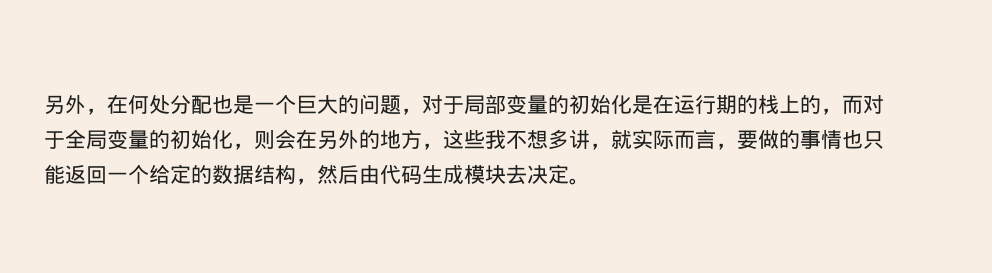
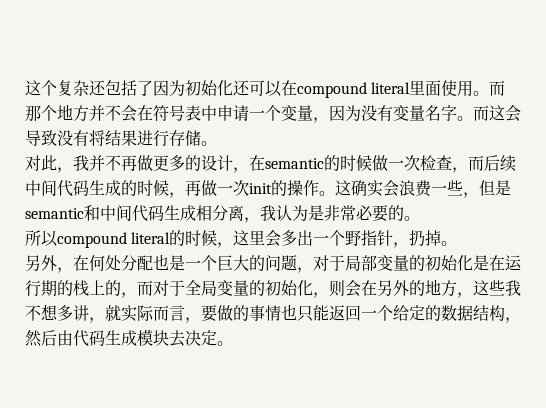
+ 这个复杂还包括了因为初始化还可以在compound literal里面使用。而那个地方并不会在符号表中申请一个变量，因为没有变量名字。而这会导致没有将结果进行存储。
+ 对此，我并不再做更多的设计，在semantic的时候做一次检查，而后续中间代码生成的时候，再做一次init的操作。这确实会浪费一些，但是semantic和中间代码生成相分离，我认为是非常必要的。
+ 所以compound literal的时候，这里会多出一个野指针，扔掉。

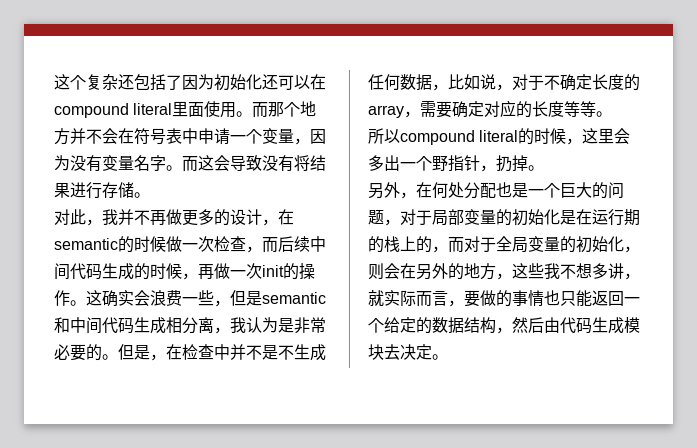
+ 但是，在检查中并不是不生成任何数据，比如说，对于不确定长度的array，需要确定对应的长度等等。

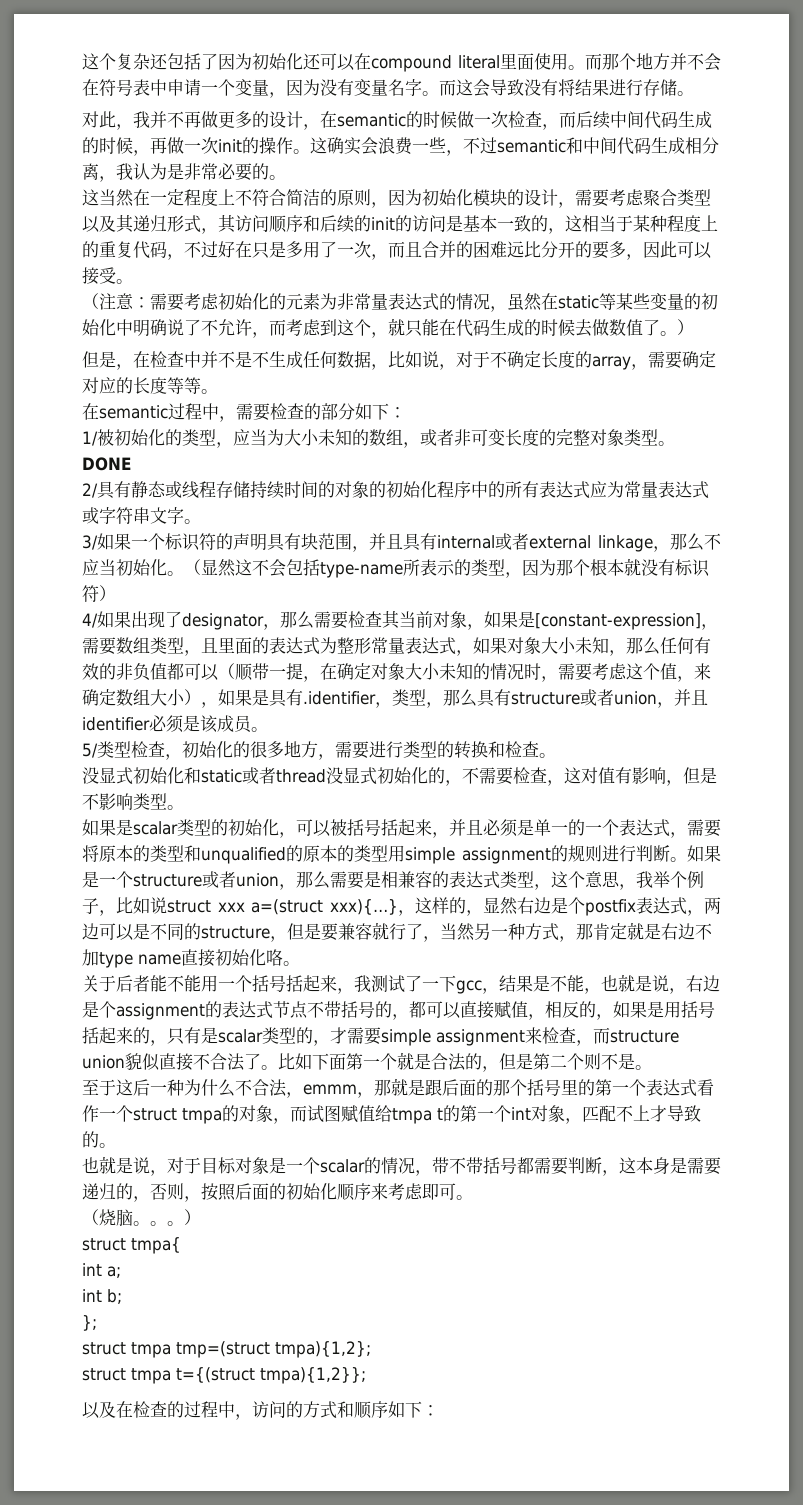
- 这确实会浪费一些，但是semantic和中间代码生成相分离，我认为是非常必要的。但是，在检查中并不是不生成任何数据，比如说，对于不确定长度的array，需要确定对应的长度等等。
+ 这确实会浪费一些，不过semantic和中间代码生成相分离，我认为是非常必要的。
+ 这当然在一定程度上不符合简洁的原则，因为初始化模块的设计，需要考虑聚合类型以及其递归形式，其访问顺序和后续的init的访问是基本一致的，这相当于某种程度上的重复代码，不过好在只是多用了一次，而且合并的困难远比分开的要多，因此可以接受。
+ （注意：需要考虑初始化的元素为非常量表达式的情况，虽然在static等某些变量的初始化中明确说了不允许，而考虑到这个，就只能在代码生成的时候去做数值了。）
+ 但是，在检查中并不是不生成任何数据，比如说，对于不确定长度的array，需要确定对应的长度等等。
- 所以compound literal的时候，这里会多出一个野指针，扔掉。
- 另外，在何处分配也是一个巨大的问题，对于局部变量的初始化是在运行期的栈上的，而对于全局变量的初始化，则会在另外的地方，这些我不想多讲，就实际而言，要做的事情也只能返回一个给定的数据结构，然后由代码生成模块去决定。
+ 在semantic过程中，需要检查的部分如下：
+ 1/被初始化的类型，应当为大小未知的数组，或者非可变长度的完整对象类型。DONE
+ 2/具有静态或线程存储持续时间的对象的初始化程序中的所有表达式应为常量表达式或字符串文字。
+ 3/如果一个标识符的声明具有块范围，并且具有internal或者external linkage，那么不应当初始化。（显然这不会包括type-name所表示的类型，因为那个根本就没有标识符）
+ 4/如果出现了designator，那么需要检查其当前对象，如果是[constant-expression]，需要数组类型，且里面的表达式为整形常量表达式，如果对象大小未知，那么任何有效的非负值都可以（顺带一提，在确定对象大小未知的情况时，需要考虑这个值，来确定数组大小），如果是具有.identifier，类型，那么具有structure或者union，并且identifier必须是该成员。
+ 5/类型检查，初始化的很多地方，需要进行类型的转换和检查。
+ 没显式初始化和static或者thread没显式初始化的，不需要检查，这对值有影响，但是不影响类型。
+ 如果是scalar类型的初始化，可以被括号括起来，并且必须是单一的一个表达式，需要将原本的类型和unqualified的原本的类型用simple assignment的规则进行判断。如果是一个structure或者union，那么需要是相兼容的表达式类型，这个意思，我举个例子，比如说struct xxx a=(struct xxx){…}，这样的，显然右边是个postfix表达式，两边可以是不同的structure，但是要兼容就行了，当然另一种方式，那肯定就是右边不加type name直接初始化咯。
+ 关于后者能不能用一个括号括起来，我测试了一下gcc，结果是不能，也就是说，右边是个assignment的表达式节点不带括号的，都可以直接赋值，相反的，如果是用括号括起来的，只有是scalar类型的，才需要simple assignment来检查，而structure union貌似直接不合法了。比如下面第一个就是合法的，但是第二个则不是。
+ 至于这后一种为什么不合法，emmm，那就是跟后面的那个括号里的第一个表达式看作一个struct tmpa的对象，而试图赋值给tmpa t的第一个int对象，匹配不上才导致的。
+ 也就是说，对于目标对象是一个scalar的情况，带不带括号都需要判断，这本身是需要递归的，否则，按照后面的初始化顺序来考虑即可。
+ （烧脑。。。）
+ struct tmpa{
+ int a;
+ int b;
+ };
+ struct tmpa tmp=(struct tmpa){1,2};
+ struct tmpa t={(struct tmpa){1,2}};
+ 以及在检查的过程中，访问的方式和顺序如下：

